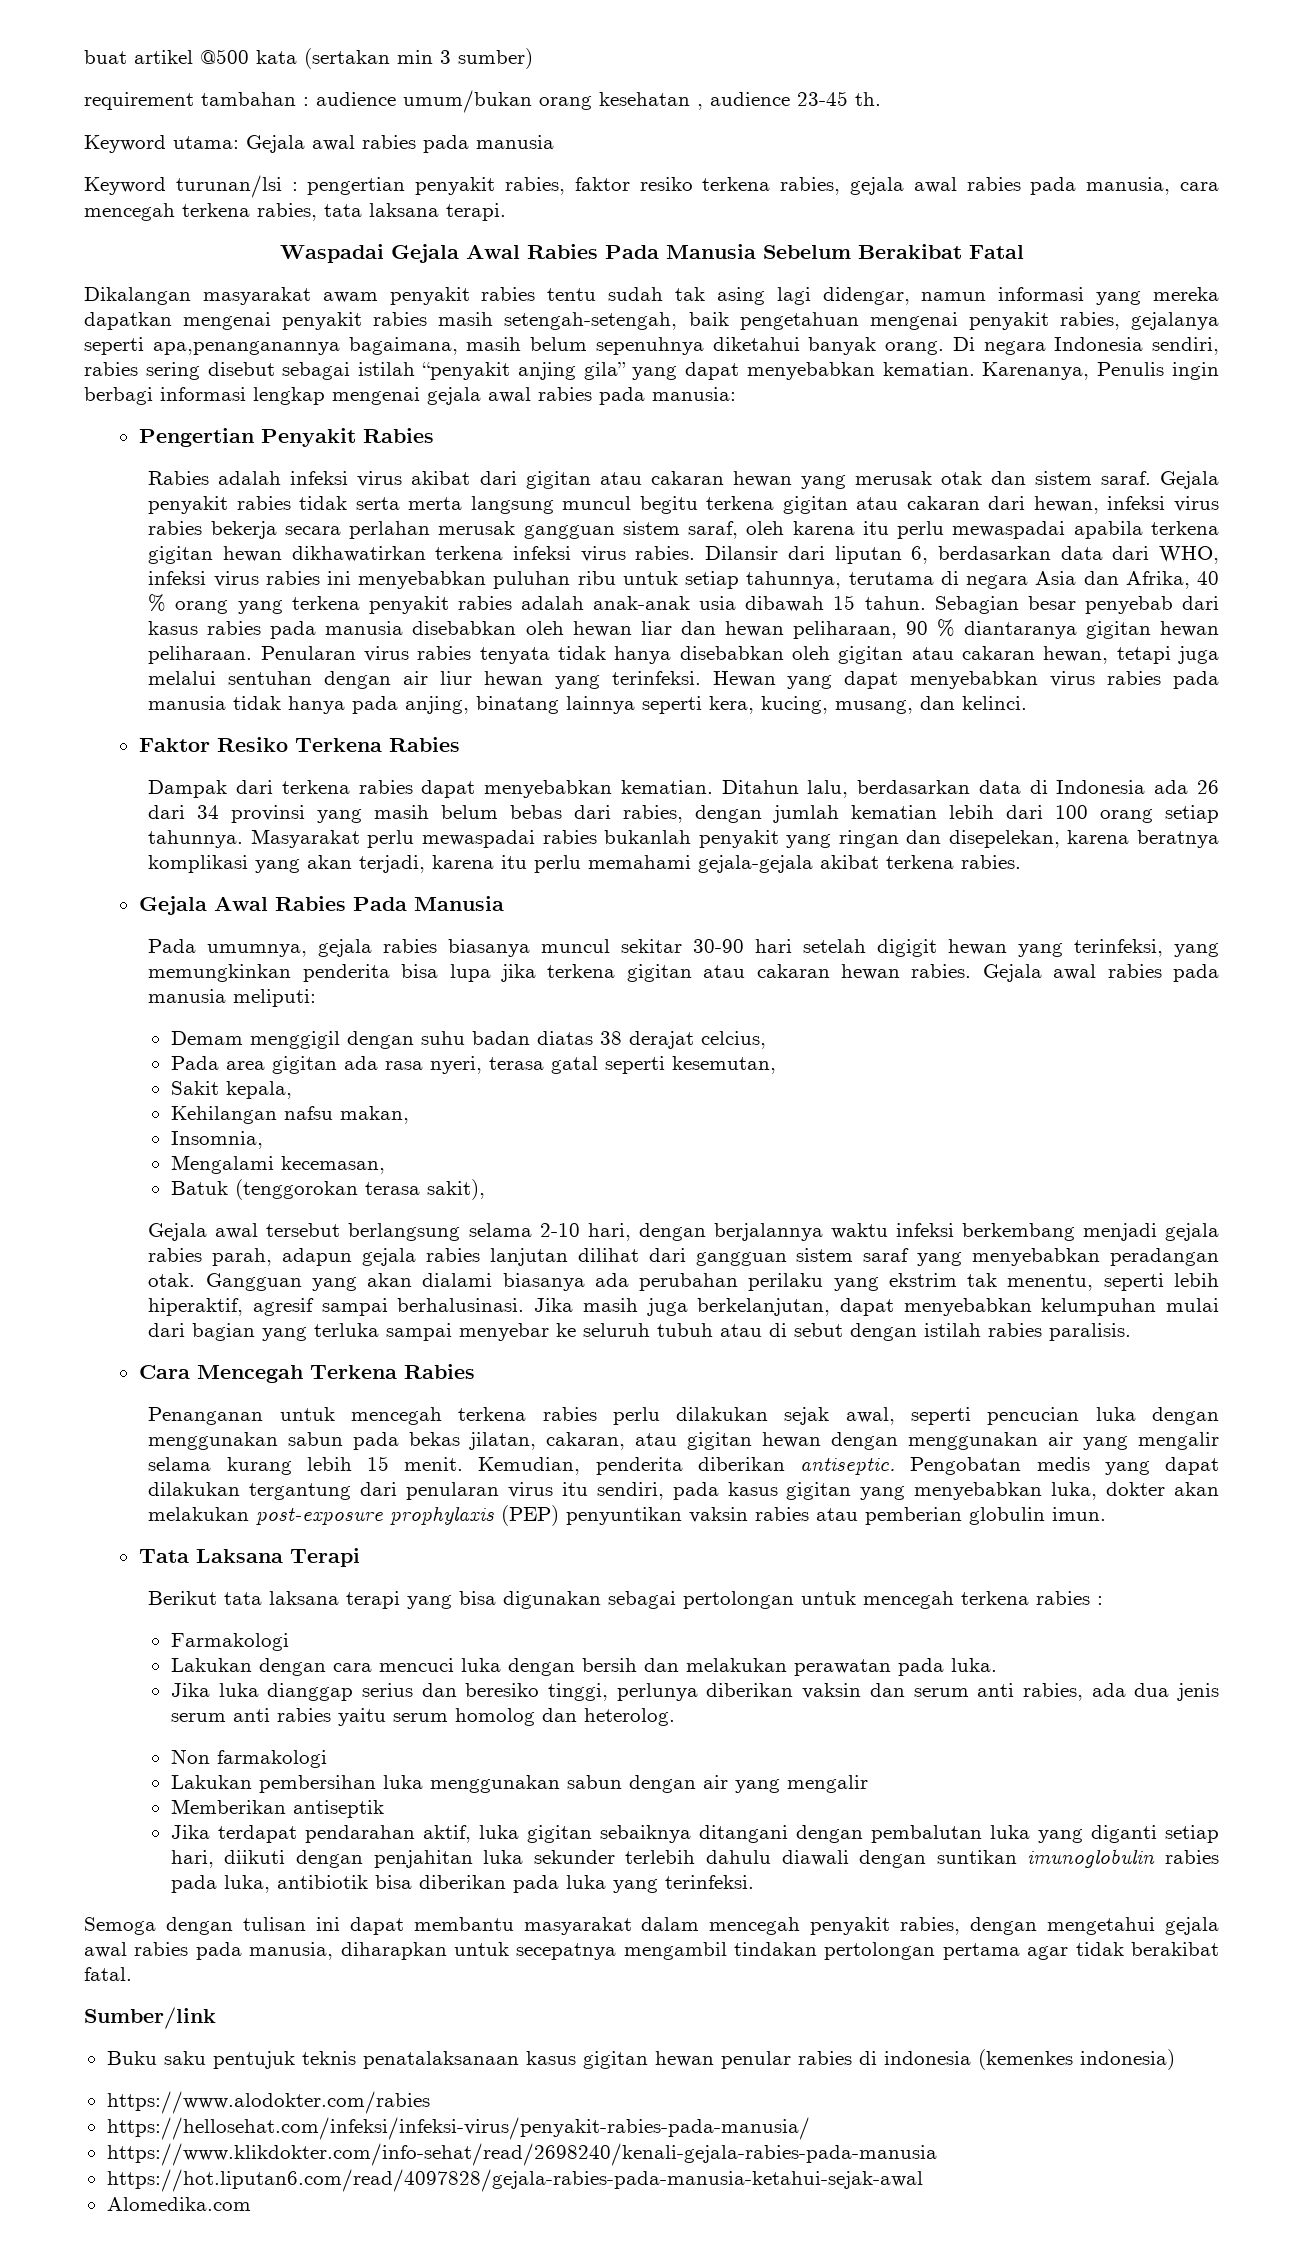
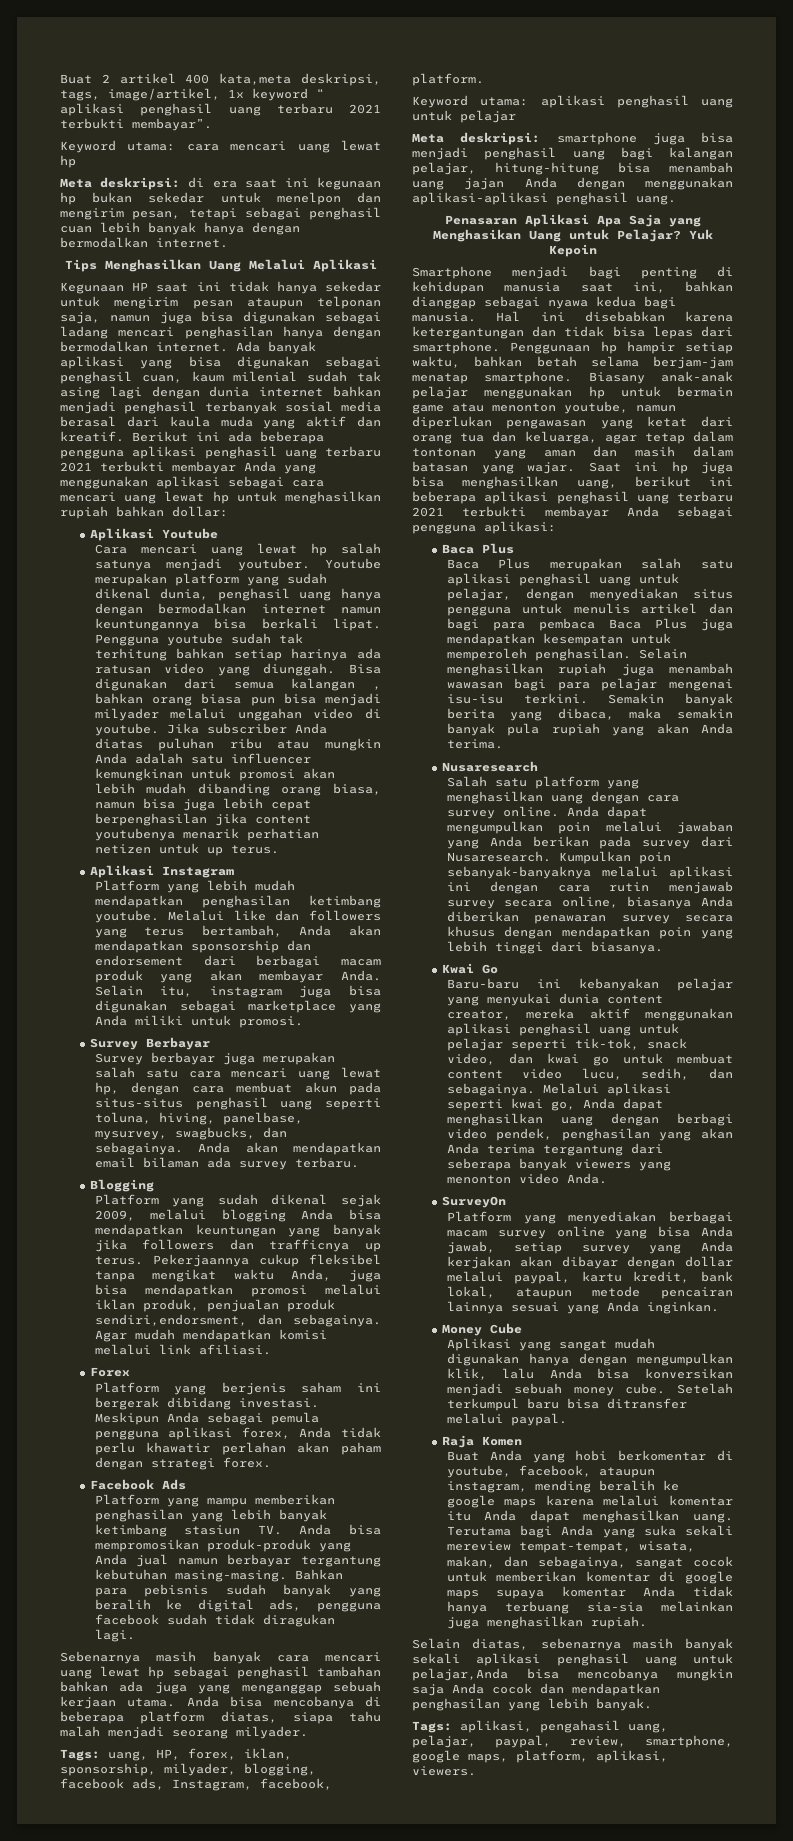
- buat artikel @500 kata (sertakan min 3 sumber)
- requirement tambahan : audience umum/bukan orang kesehatan , audience 23-45 th.
- Keyword utama: Gejala awal rabies pada manusia
- Keyword turunan/lsi : pengertian penyakit rabies, faktor resiko terkena rabies, gejala awal rabies pada manusia, cara mencegah terkena rabies, tata laksana terapi.
- Waspadai Gejala Awal Rabies Pada Manusia Sebelum Berakibat Fatal
- Dikalangan masyarakat awam penyakit rabies tentu sudah tak asing lagi didengar, namun informasi yang mereka dapatkan mengenai penyakit rabies masih setengah-setengah, baik pengetahuan mengenai penyakit rabies, gejalanya seperti apa,penanganannya bagaimana, masih belum sepenuhnya diketahui banyak orang. Di negara Indonesia sendiri, rabies sering disebut sebagai istilah “penyakit anjing gila” yang dapat menyebabkan kematian. Karenanya, Penulis ingin berbagi informasi lengkap mengenai gejala awal rabies pada manusia:
- Pengertian Penyakit Rabies
- Rabies adalah infeksi virus akibat dari gigitan atau cakaran hewan yang merusak otak dan sistem saraf. Gejala penyakit rabies tidak serta merta langsung muncul begitu terkena gigitan atau cakaran dari hewan, infeksi virus rabies bekerja secara perlahan merusak gangguan sistem saraf, oleh karena itu perlu mewaspadai apabila terkena gigitan hewan dikhawatirkan terkena infeksi virus rabies. Dilansir dari liputan 6, berdasarkan data dari WHO, infeksi virus rabies ini menyebabkan puluhan ribu untuk setiap tahunnya, terutama di negara Asia dan Afrika, 40 % orang yang terkena penyakit rabies adalah anak-anak usia dibawah 15 tahun. Sebagian besar penyebab dari kasus rabies pada manusia disebabkan oleh hewan liar dan hewan peliharaan, 90 % diantaranya gigitan hewan peliharaan. Penularan virus rabies tenyata tidak hanya disebabkan oleh gigitan atau cakaran hewan, tetapi juga melalui sentuhan dengan air liur hewan yang terinfeksi. Hewan yang dapat menyebabkan virus rabies pada manusia tidak hanya pada anjing, binatang lainnya seperti kera, kucing, musang, dan kelinci.
- Faktor Resiko Terkena Rabies
- Dampak dari terkena rabies dapat menyebabkan kematian. Ditahun lalu, berdasarkan data di Indonesia ada 26 dari 34 provinsi yang masih belum bebas dari rabies, dengan jumlah kematian lebih dari 100 orang setiap tahunnya. Masyarakat perlu mewaspadai rabies bukanlah penyakit yang ringan dan disepelekan, karena beratnya komplikasi yang akan terjadi, karena itu perlu memahami gejala-gejala akibat terkena rabies.
- Gejala Awal Rabies Pada Manusia
- Pada umumnya, gejala rabies biasanya muncul sekitar 30-90 hari setelah digigit hewan yang terinfeksi, yang memungkinkan penderita bisa lupa jika terkena gigitan atau cakaran hewan rabies. Gejala awal rabies pada manusia meliputi:
- Demam menggigil dengan suhu badan diatas 38 derajat celcius,
- Pada area gigitan ada rasa nyeri, terasa gatal seperti kesemutan,
- Sakit kepala,
- Kehilangan nafsu makan,
- Insomnia,
- Mengalami kecemasan,
- Batuk (tenggorokan terasa sakit),
- Gejala awal tersebut berlangsung selama 2-10 hari, dengan berjalannya waktu infeksi berkembang menjadi gejala rabies parah, adapun gejala rabies lanjutan dilihat dari gangguan sistem saraf yang menyebabkan peradangan otak. Gangguan yang akan dialami biasanya ada perubahan perilaku yang ekstrim tak menentu, seperti lebih hiperaktif, agresif sampai berhalusinasi. Jika masih juga berkelanjutan, dapat menyebabkan kelumpuhan mulai dari bagian yang terluka sampai menyebar ke seluruh tubuh atau di sebut dengan istilah rabies paralisis.
- Cara Mencegah Terkena Rabies
- Penanganan untuk mencegah terkena rabies perlu dilakukan sejak awal, seperti pencucian luka dengan menggunakan sabun pada bekas jilatan, cakaran, atau gigitan hewan dengan menggunakan air yang mengalir selama kurang lebih 15 menit. Kemudian, penderita diberikan antiseptic. Pengobatan medis yang dapat dilakukan tergantung dari penularan virus itu sendiri, pada kasus gigitan yang menyebabkan luka, dokter akan melakukan post-exposure prophylaxis (PEP) penyuntikan vaksin rabies atau pemberian globulin imun.
- Tata Laksana Terapi
- Berikut tata laksana terapi yang bisa digunakan sebagai pertolongan untuk mencegah terkena rabies :
- Farmakologi
- Lakukan dengan cara mencuci luka dengan bersih dan melakukan perawatan pada luka.
- Jika luka dianggap serius dan beresiko tinggi, perlunya diberikan vaksin dan serum anti rabies, ada dua jenis serum anti rabies yaitu serum homolog dan heterolog.
- Non farmakologi
- Lakukan pembersihan luka menggunakan sabun dengan air yang mengalir
- Memberikan antiseptik
- Jika terdapat pendarahan aktif, luka gigitan sebaiknya ditangani dengan pembalutan luka yang diganti setiap hari, diikuti dengan penjahitan luka sekunder terlebih dahulu diawali dengan suntikan imunoglobulin rabies pada luka, antibiotik bisa diberikan pada luka yang terinfeksi.
- Semoga dengan tulisan ini dapat membantu masyarakat dalam mencegah penyakit rabies, dengan mengetahui gejala awal rabies pada manusia, diharapkan untuk secepatnya mengambil tindakan pertolongan pertama agar tidak berakibat fatal.
- Sumber/link
- Buku saku pentujuk teknis penatalaksanaan kasus gigitan hewan penular rabies di indonesia (kemenkes indonesia)
- https://www.alodokter.com/rabies
- https://hellosehat.com/infeksi/infeksi-virus/penyakit-rabies-pada-manusia/
- https://www.klikdokter.com/info-sehat/read/2698240/kenali-gejala-rabies-pada-manusia
- https://hot.liputan6.com/read/4097828/gejala-rabies-pada-manusia-ketahui-sejak-awal
- Alomedika.com
+ Buat 2 artikel 400 kata,meta deskripsi, tags, image/artikel, 1x keyword “ aplikasi penghasil uang terbaru 2021 terbukti membayar”.
+ Keyword utama: cara mencari uang lewat hp
+ Meta deskripsi: di era saat ini kegunaan hp bukan sekedar untuk menelpon dan mengirim pesan, tetapi sebagai penghasil cuan lebih banyak hanya dengan bermodalkan internet.
+ Tips Menghasilkan Uang Melalui Aplikasi
+ Kegunaan HP saat ini tidak hanya sekedar untuk mengirim pesan ataupun telponan saja, namun juga bisa digunakan sebagai ladang mencari penghasilan hanya dengan bermodalkan internet. Ada banyak aplikasi yang bisa digunakan sebagai penghasil cuan, kaum milenial sudah tak asing lagi dengan dunia internet bahkan menjadi penghasil terbanyak sosial media berasal dari kaula muda yang aktif dan kreatif. Berikut ini ada beberapa pengguna aplikasi penghasil uang terbaru 2021 terbukti membayar Anda yang menggunakan aplikasi sebagai cara mencari uang lewat hp untuk menghasilkan rupiah bahkan dollar:
+ Aplikasi Youtube
+ Cara mencari uang lewat hp salah satunya menjadi youtuber. Youtube merupakan platform yang sudah dikenal dunia, penghasil uang hanya dengan bermodalkan internet namun keuntungannya bisa berkali lipat. Pengguna youtube sudah tak terhitung bahkan setiap harinya ada ratusan video yang diunggah. Bisa digunakan dari semua kalangan , bahkan orang biasa pun bisa menjadi milyader melalui unggahan video di youtube. Jika subscriber Anda diatas puluhan ribu atau mungkin Anda adalah satu influencer kemungkinan untuk promosi akan lebih mudah dibanding orang biasa, namun bisa juga lebih cepat berpenghasilan jika content youtubenya menarik perhatian netizen untuk up terus.
+ Aplikasi Instagram
+ Platform yang lebih mudah mendapatkan penghasilan ketimbang youtube. Melalui like dan followers yang terus bertambah, Anda akan mendapatkan sponsorship dan endorsement dari berbagai macam produk yang akan membayar Anda. Selain itu, instagram juga bisa digunakan sebagai marketplace yang Anda miliki untuk promosi.
+ Survey Berbayar
+ Survey berbayar juga merupakan salah satu cara mencari uang lewat hp, dengan cara membuat akun pada situs-situs penghasil uang seperti toluna, hiving, panelbase, mysurvey, swagbucks, dan sebagainya. Anda akan mendapatkan email bilaman ada survey terbaru.
+ Blogging
+ Platform yang sudah dikenal sejak 2009, melalui blogging Anda bisa mendapatkan keuntungan yang banyak jika followers dan trafficnya up terus. Pekerjaannya cukup fleksibel tanpa mengikat waktu Anda, juga bisa mendapatkan promosi melalui iklan produk, penjualan produk sendiri,endorsment, dan sebagainya. Agar mudah mendapatkan komisi melalui link afiliasi.
+ Forex
+ Platform yang berjenis saham ini bergerak dibidang investasi. Meskipun Anda sebagai pemula pengguna aplikasi forex, Anda tidak perlu khawatir perlahan akan paham dengan strategi forex.
+ Facebook Ads
+ Platform yang mampu memberikan penghasilan yang lebih banyak ketimbang stasiun TV. Anda bisa mempromosikan produk-produk yang Anda jual namun berbayar tergantung kebutuhan masing-masing. Bahkan para pebisnis sudah banyak yang beralih ke digital ads, pengguna facebook sudah tidak diragukan lagi.
+ Sebenarnya masih banyak cara mencari uang lewat hp sebagai penghasil tambahan bahkan ada juga yang menganggap sebuah kerjaan utama. Anda bisa mencobanya di beberapa platform diatas, siapa tahu malah menjadi seorang milyader.
+ Tags: uang, HP, forex, iklan, sponsorship, milyader, blogging, facebook ads, Instagram, facebook, platform.
+ Keyword utama: aplikasi penghasil uang untuk pelajar
+ Meta deskripsi: smartphone juga bisa menjadi penghasil uang bagi kalangan pelajar, hitung-hitung bisa menambah uang jajan Anda dengan menggunakan aplikasi-aplikasi penghasil uang.
+ Penasaran Aplikasi Apa Saja yang Menghasikan Uang untuk Pelajar? Yuk Kepoin
+ Smartphone menjadi bagi penting di kehidupan manusia saat ini, bahkan dianggap sebagai nyawa kedua bagi manusia. Hal ini disebabkan karena ketergantungan dan tidak bisa lepas dari smartphone. Penggunaan hp hampir setiap waktu, bahkan betah selama berjam-jam menatap smartphone. Biasany anak-anak pelajar menggunakan hp untuk bermain game atau menonton youtube, namun diperlukan pengawasan yang ketat dari orang tua dan keluarga, agar tetap dalam tontonan yang aman dan masih dalam batasan yang wajar. Saat ini hp juga bisa menghasilkan uang, berikut ini beberapa aplikasi penghasil uang terbaru 2021 terbukti membayar Anda sebagai pengguna aplikasi:
+ Baca Plus
+ Baca Plus merupakan salah satu aplikasi penghasil uang untuk pelajar, dengan menyediakan situs pengguna untuk menulis artikel dan bagi para pembaca Baca Plus juga mendapatkan kesempatan untuk memperoleh penghasilan. Selain menghasilkan rupiah juga menambah wawasan bagi para pelajar mengenai isu-isu terkini. Semakin banyak berita yang dibaca, maka semakin banyak pula rupiah yang akan Anda terima.
+ Nusaresearch
+ Salah satu platform yang menghasilkan uang dengan cara survey online. Anda dapat mengumpulkan poin melalui jawaban yang Anda berikan pada survey dari Nusaresearch. Kumpulkan poin sebanyak-banyaknya melalui aplikasi ini dengan cara rutin menjawab survey secara online, biasanya Anda diberikan penawaran survey secara khusus dengan mendapatkan poin yang lebih tinggi dari biasanya.
+ Kwai Go
+ Baru-baru ini kebanyakan pelajar yang menyukai dunia content creator, mereka aktif menggunakan aplikasi penghasil uang untuk pelajar seperti tik-tok, snack video, dan kwai go untuk membuat content video lucu, sedih, dan sebagainya. Melalui aplikasi seperti kwai go, Anda dapat menghasilkan uang dengan berbagi video pendek, penghasilan yang akan Anda terima tergantung dari seberapa banyak viewers yang menonton video Anda.
+ SurveyOn
+ Platform yang menyediakan berbagai macam survey online yang bisa Anda jawab, setiap survey yang Anda kerjakan akan dibayar dengan dollar melalui paypal, kartu kredit, bank lokal, ataupun metode pencairan lainnya sesuai yang Anda inginkan.
+ Money Cube
+ Aplikasi yang sangat mudah digunakan hanya dengan mengumpulkan klik, lalu Anda bisa konversikan menjadi sebuah money cube. Setelah terkumpul baru bisa ditransfer melalui paypal.
+ Raja Komen
+ Buat Anda yang hobi berkomentar di youtube, facebook, ataupun instagram, mending beralih ke google maps karena melalui komentar itu Anda dapat menghasilkan uang. Terutama bagi Anda yang suka sekali mereview tempat-tempat, wisata, makan, dan sebagainya, sangat cocok untuk memberikan komentar di google maps supaya komentar Anda tidak hanya terbuang sia-sia melainkan juga menghasilkan rupiah.
+ Selain diatas, sebenarnya masih banyak sekali aplikasi penghasil uang untuk pelajar,Anda bisa mencobanya mungkin saja Anda cocok dan mendapatkan penghasilan yang lebih banyak.
+ Tags: aplikasi, pengahasil uang, pelajar, paypal, review, smartphone, google maps, platform, aplikasi, viewers.

